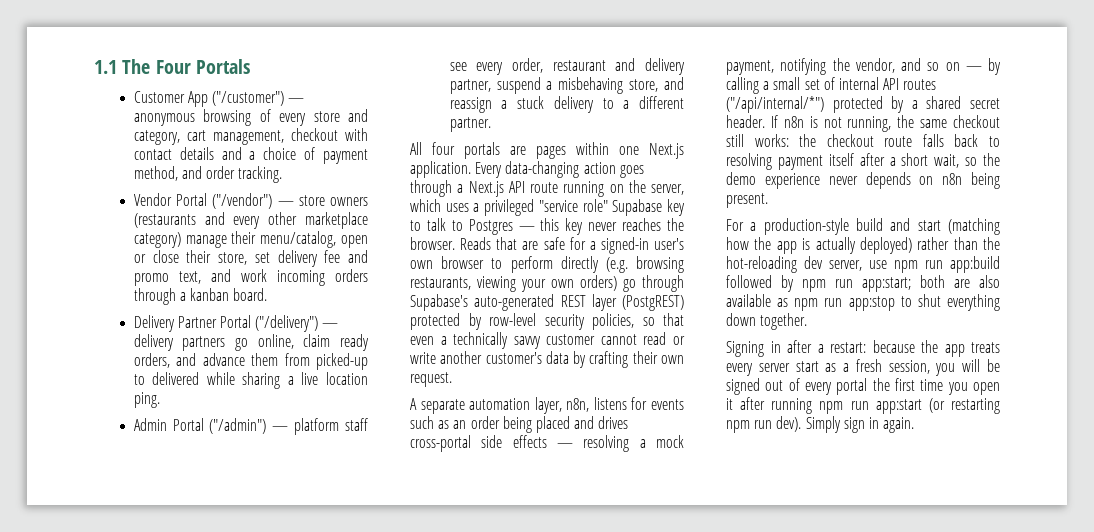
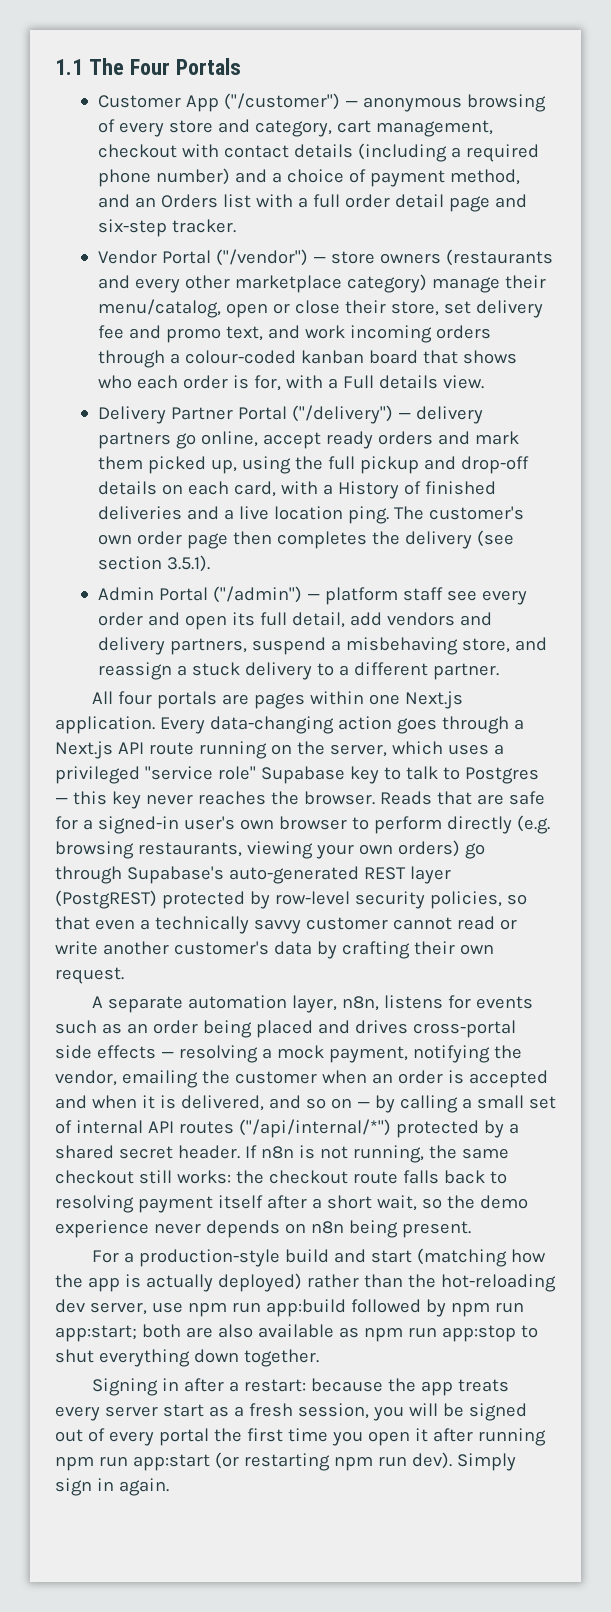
- Customer App ("/customer") — anonymous browsing of every store and category, cart management, checkout with contact details and a choice of payment method, and order tracking.
+ Customer App ("/customer") — anonymous browsing of every store and category, cart management, checkout with contact details (including a required phone number) and a choice of payment method, and an Orders list with a full order detail page and six-step tracker.
- Vendor Portal ("/vendor") — store owners (restaurants and every other marketplace category) manage their menu/catalog, open or close their store, set delivery fee and promo text, and work incoming orders through a kanban board.
+ Vendor Portal ("/vendor") — store owners (restaurants and every other marketplace category) manage their menu/catalog, open or close their store, set delivery fee and promo text, and work incoming orders through a colour-coded kanban board that shows who each order is for, with a Full details view.
- Delivery Partner Portal ("/delivery") — delivery partners go online, claim ready orders, and advance them from picked-up to delivered while sharing a live location ping.
+ Delivery Partner Portal ("/delivery") — delivery partners go online, accept ready orders and mark them picked up, using the full pickup and drop-off details on each card, with a History of finished deliveries and a live location ping. The customer's own order page then completes the delivery (see section 3.5.1).
- Admin Portal ("/admin") — platform staff see every order, restaurant and delivery partner, suspend a misbehaving store, and reassign a stuck delivery to a different partner.
+ Admin Portal ("/admin") — platform staff see every order and open its full detail, add vendors and delivery partners, suspend a misbehaving store, and reassign a stuck delivery to a different partner.
- A separate automation layer, n8n, listens for events such as an order being placed and drives cross-portal side effects — resolving a mock payment, notifying the vendor, and so on — by calling a small set of internal API routes ("/api/internal/*") protected by a shared secret header.
+ A separate automation layer, n8n, listens for events such as an order being placed and drives cross-portal side effects — resolving a mock payment, notifying the vendor, emailing the customer when an order is accepted and when it is delivered, and so on — by calling a small set of internal API routes ("/api/internal/*") protected by a shared secret header.

